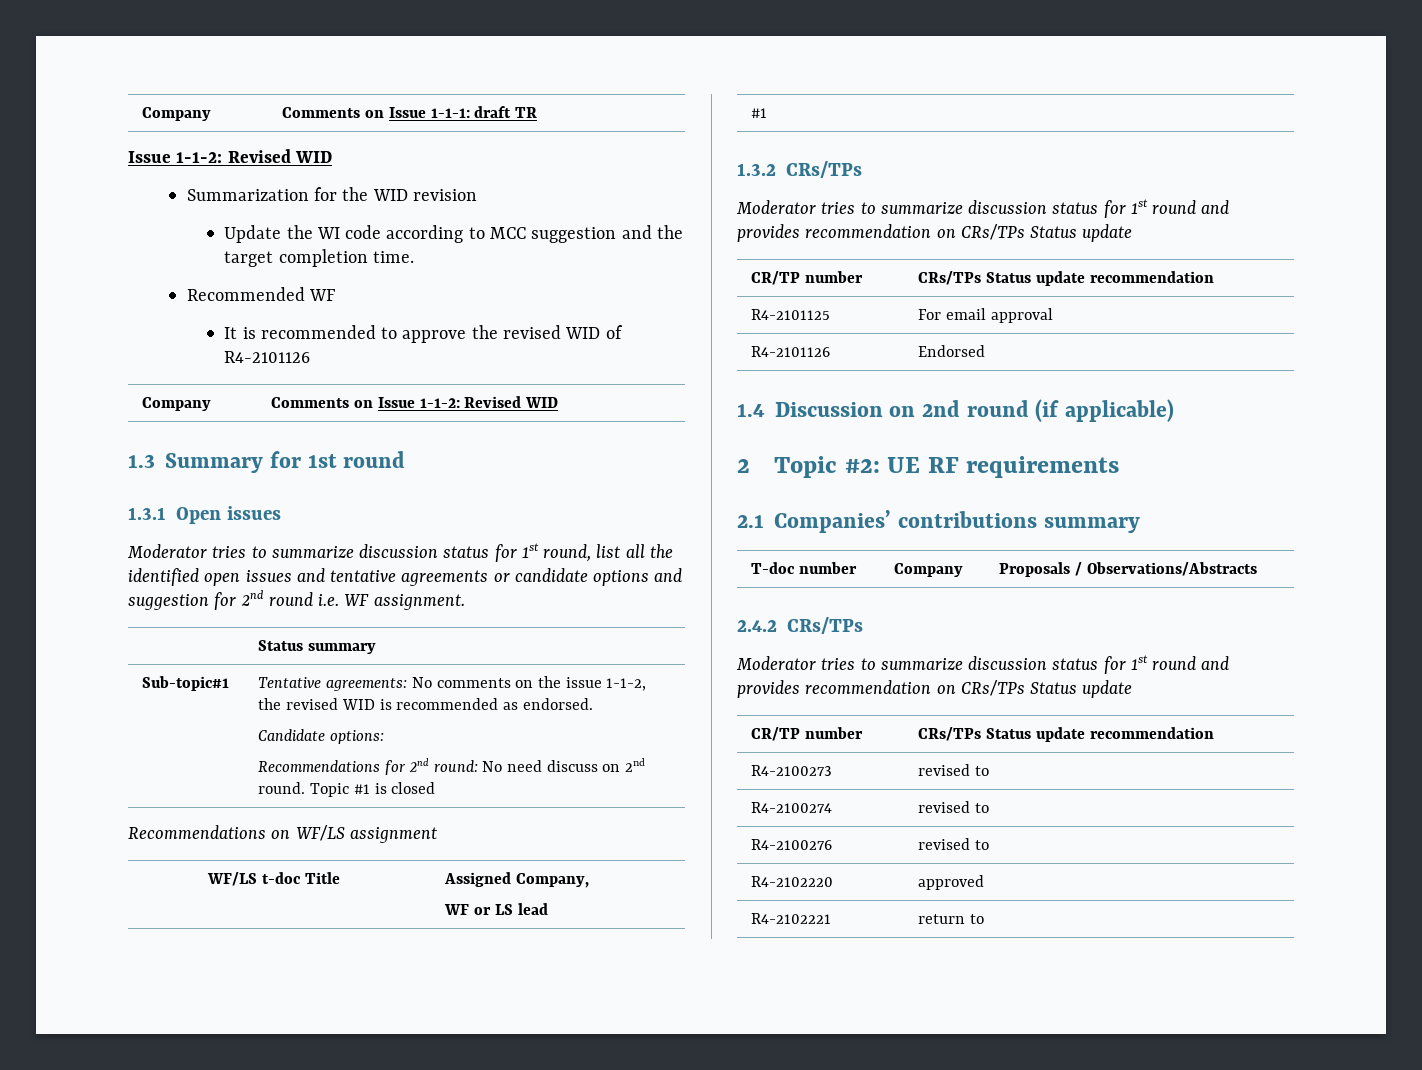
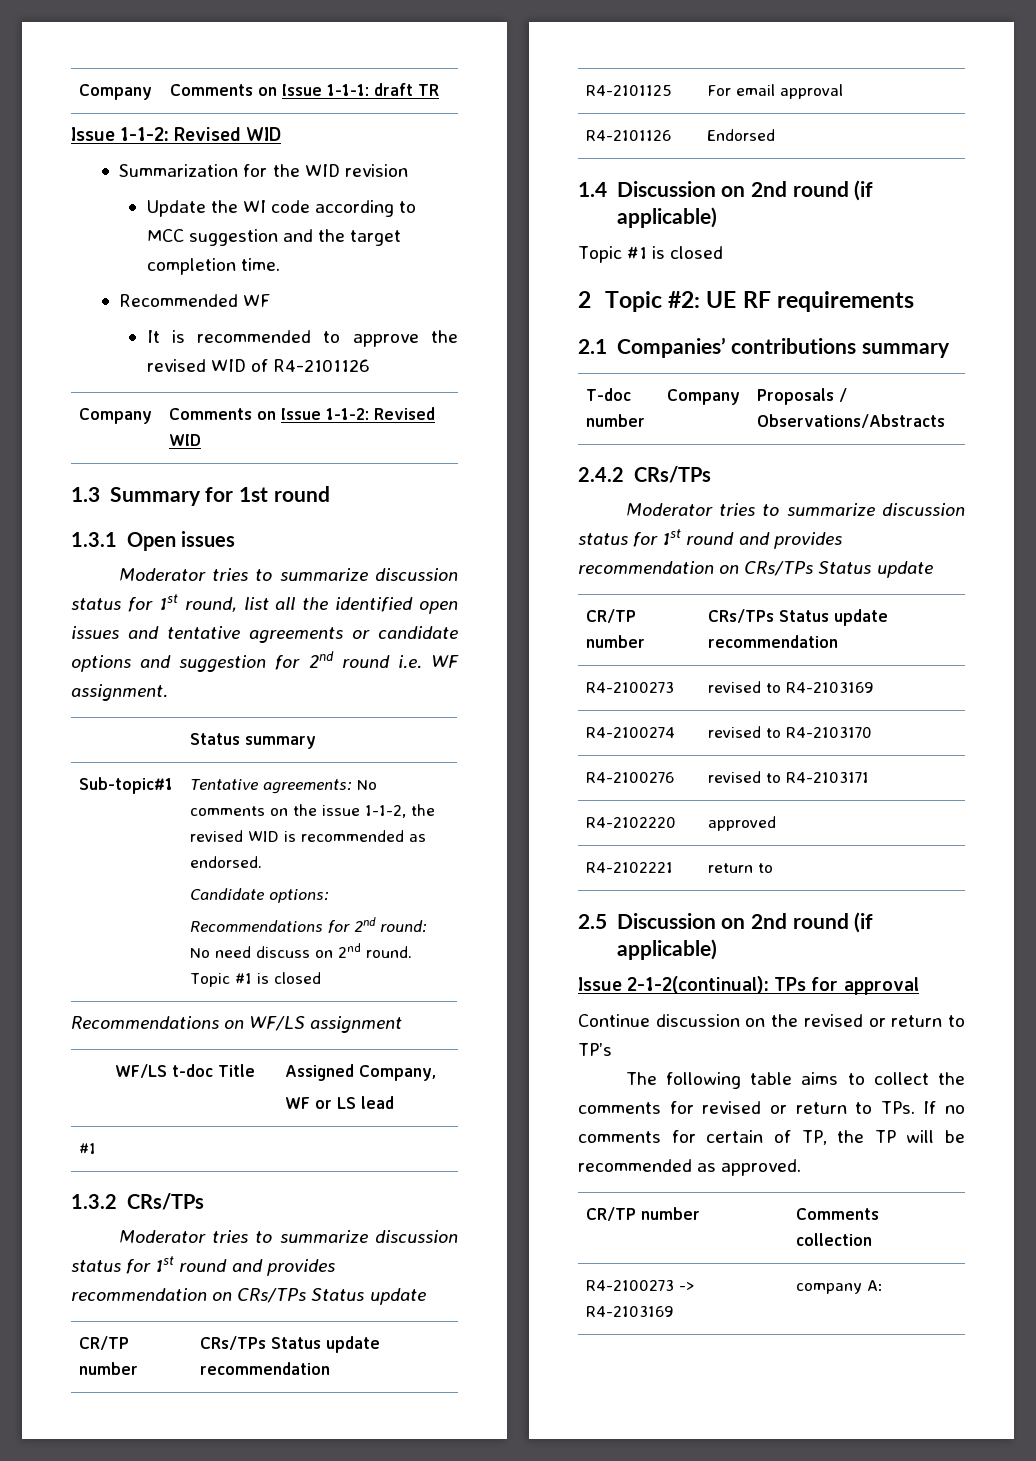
  1.4 Discussion on 2nd round (if applicable)
+ Topic #1 is closed
- R4-2100273 | revised to
+ R4-2100273 | revised to R4-2103169
- R4-2100274 | revised to
+ R4-2100274 | revised to R4-2103170
- R4-2100276 | revised to
+ R4-2100276 | revised to R4-2103171
+ 2.5 Discussion on 2nd round (if applicable)
+ Issue 2-1-2(continual): TPs for approval
+ Continue discussion on the revised or return to TP’s
+ The following table aims to collect the comments for revised or return to TPs. If no comments for certain of TP, the TP will be recommended as approved.
+ CR/TP number | Comments collection
+ R4-2100273 -> R4-2103169 | company A:

